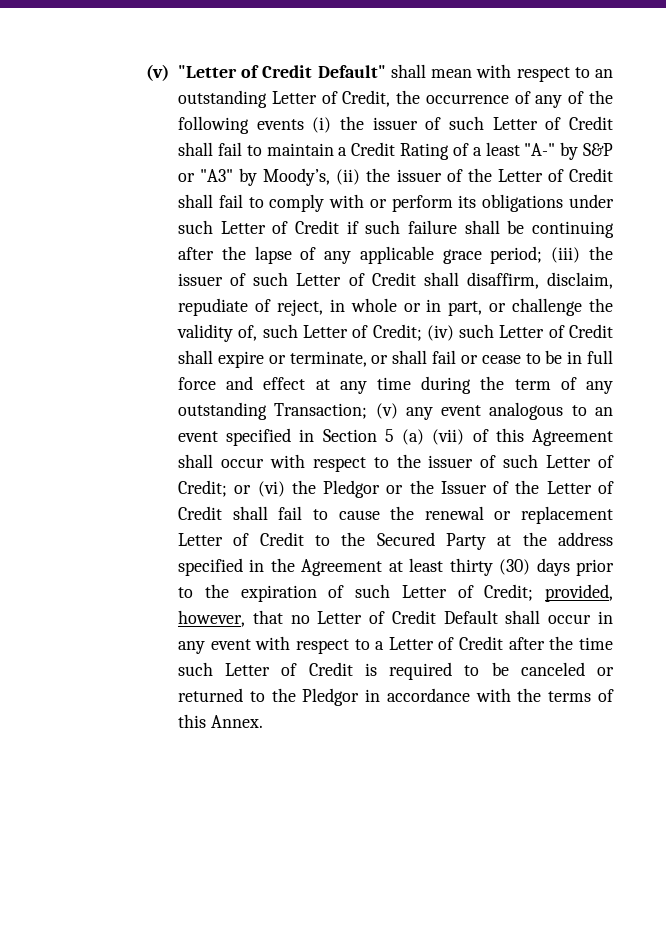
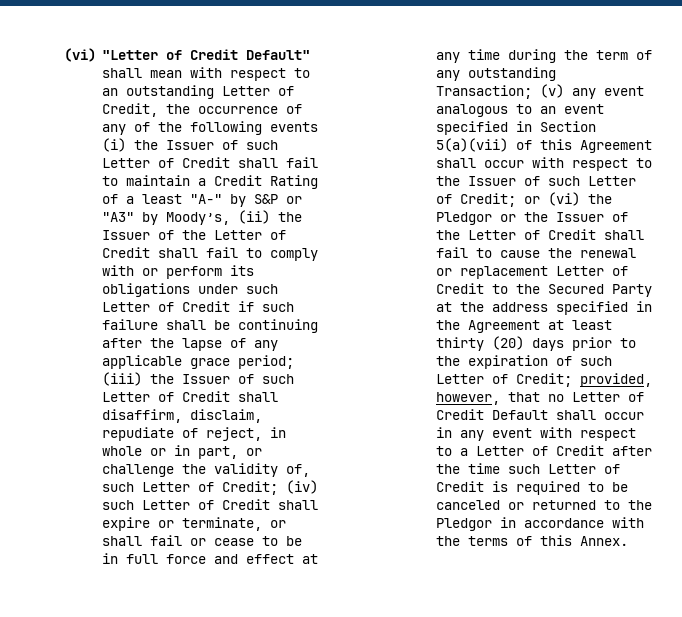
- (v) "Letter of Credit Default" shall mean with respect to an outstanding Letter of Credit, the occurrence of any of the following events (i) the issuer of such Letter of Credit shall fail to maintain a Credit Rating of a least "A-" by S&P or "A3" by Moody’s, (ii) the issuer of the Letter of Credit shall fail to comply with or perform its obligations under such Letter of Credit if such failure shall be continuing after the lapse of any applicable grace period;
+ (vi) "Letter of Credit Default" shall mean with respect to an outstanding Letter of Credit, the occurrence of any of the following events (i) the Issuer of such Letter of Credit shall fail to maintain a Credit Rating of a least "A-" by S&P or "A3" by Moody’s, (ii) the Issuer of the Letter of Credit shall fail to comply with or perform its obligations under such Letter of Credit if such failure shall be continuing after the lapse of any applicable grace period;
- (iii) the issuer of such Letter of Credit shall disaffirm, disclaim, repudiate of reject, in whole or in part, or challenge the validity of, such Letter of Credit;
+ (iii) the Issuer of such Letter of Credit shall disaffirm, disclaim, repudiate of reject, in whole or in part, or challenge the validity of, such Letter of Credit;
- (v) any event analogous to an event specified in Section 5 (a) (vii) of this Agreement shall occur with respect to the issuer of such Letter of Credit;
+ (v) any event analogous to an event specified in Section 5(a)(vii) of this Agreement shall occur with respect to the Issuer of such Letter of Credit;
- or (vi) the Pledgor or the Issuer of the Letter of Credit shall fail to cause the renewal or replacement Letter of Credit to the Secured Party at the address specified in the Agreement at least thirty (30) days prior to the expiration of such Letter of Credit;
+ or (vi) the Pledgor or the Issuer of the Letter of Credit shall fail to cause the renewal or replacement Letter of Credit to the Secured Party at the address specified in the Agreement at least thirty (20) days prior to the expiration of such Letter of Credit;

